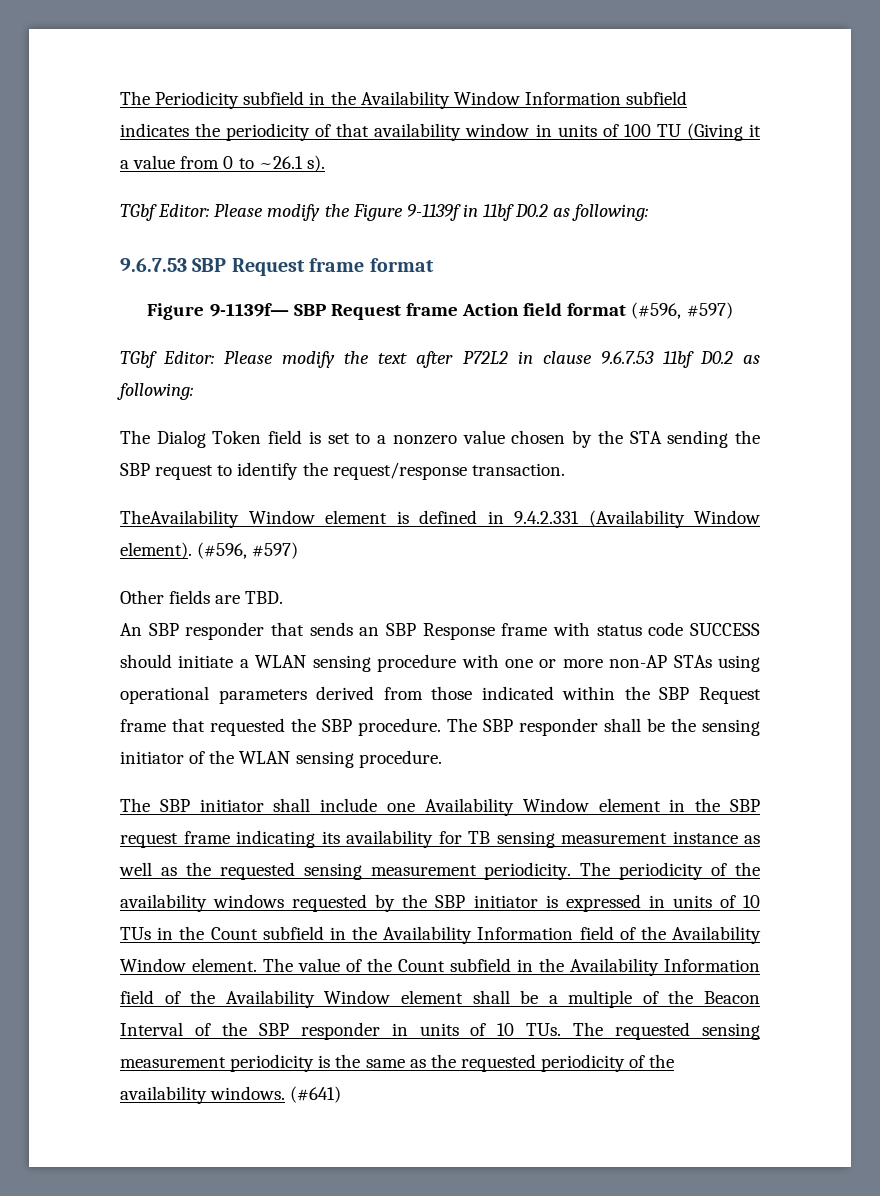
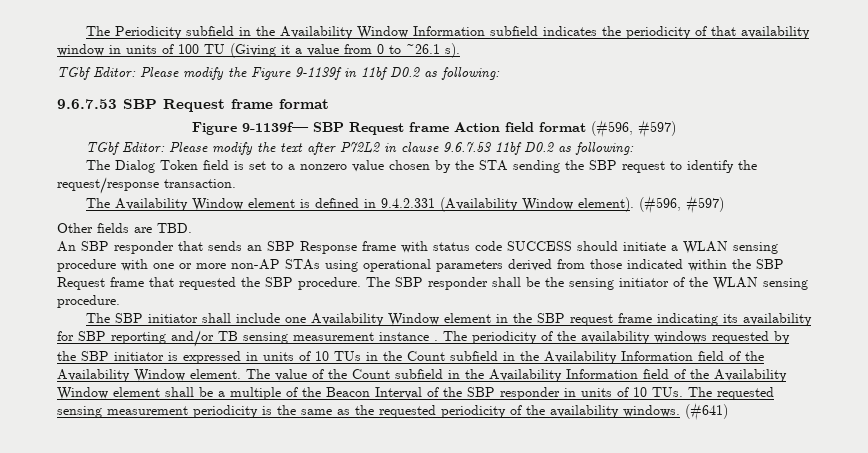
- TheAvailability Window element is defined in 9.4.2.331 (Availability Window element).
+ The Availability Window element is defined in 9.4.2.331 (Availability Window element).
- The SBP initiator shall include one Availability Window element in the SBP request frame indicating its availability for TB sensing measurement instance as well as the requested sensing measurement periodicity.
+ The SBP initiator shall include one Availability Window element in the SBP request frame indicating its availability for SBP reporting and/or TB sensing measurement instance .

